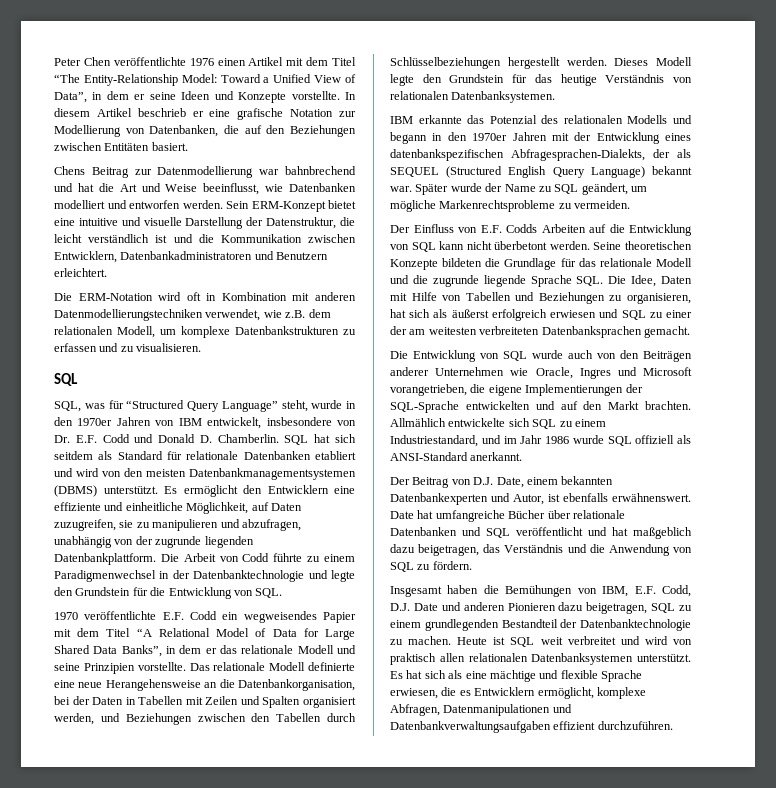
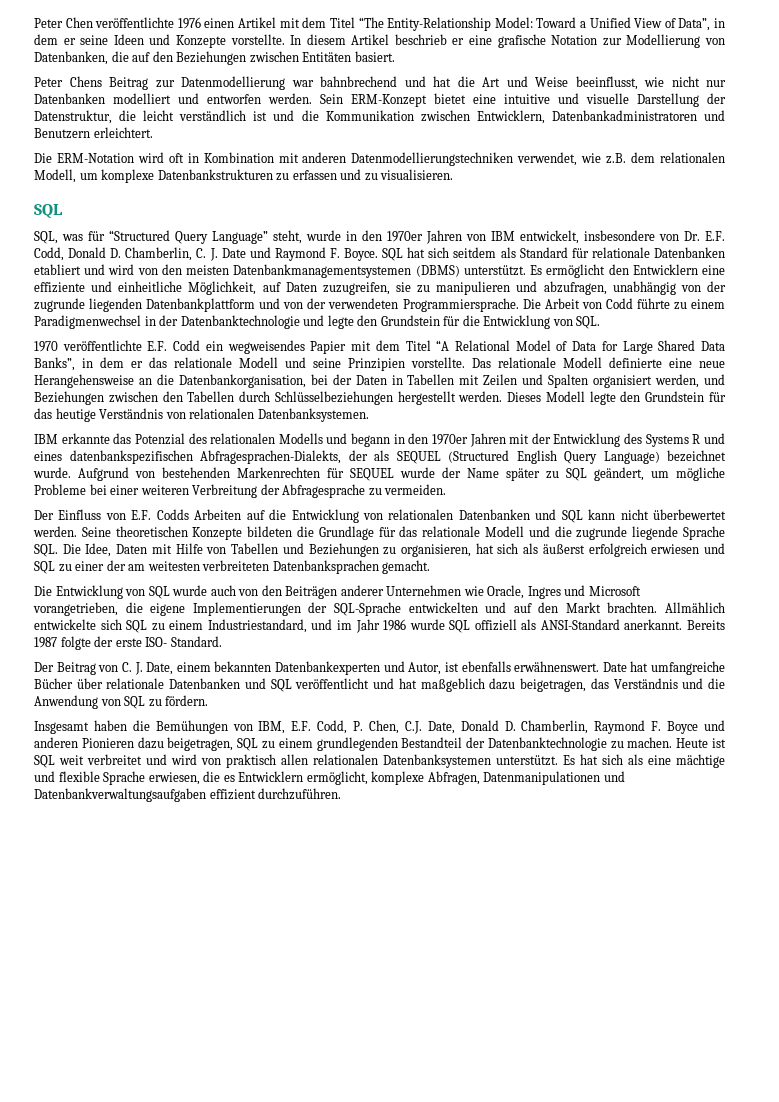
- Chens Beitrag zur Datenmodellierung war bahnbrechend und hat die Art und Weise beeinflusst, wie Datenbanken modelliert und entworfen werden.
+ Peter Chens Beitrag zur Datenmodellierung war bahnbrechend und hat die Art und Weise beeinflusst, wie nicht nur Datenbanken modelliert und entworfen werden.
- SQL, was für “Structured Query Language” steht, wurde in den 1970er Jahren von IBM entwickelt, insbesondere von Dr. E.F. Codd und Donald D. Chamberlin.
+ SQL, was für “Structured Query Language” steht, wurde in den 1970er Jahren von IBM entwickelt, insbesondere von Dr. E.F. Codd, Donald D. Chamberlin, C. J. Date und Raymond F. Boyce.
- Es ermöglicht den Entwicklern eine effiziente und einheitliche Möglichkeit, auf Daten zuzugreifen, sie zu manipulieren und abzufragen, unabhängig von der zugrunde liegenden Datenbankplattform.
+ Es ermöglicht den Entwicklern eine effiziente und einheitliche Möglichkeit, auf Daten zuzugreifen, sie zu manipulieren und abzufragen, unabhängig von der zugrunde liegenden Datenbankplattform und von der verwendeten Programmiersprache.
- IBM erkannte das Potenzial des relationalen Modells und begann in den 1970er Jahren mit der Entwicklung eines datenbankspezifischen Abfragesprachen-Dialekts, der als SEQUEL (Structured English Query Language) bekannt war. Später wurde der Name zu SQL geändert, um mögliche Markenrechtsprobleme zu vermeiden.
+ IBM erkannte das Potenzial des relationalen Modells und begann in den 1970er Jahren mit der Entwicklung des Systems R und eines datenbankspezifischen Abfragesprachen-Dialekts, der als SEQUEL (Structured English Query Language) bezeichnet wurde. Aufgrund von bestehenden Markenrechten für SEQUEL wurde der Name später zu SQL geändert, um mögliche Probleme bei einer weiteren Verbreitung der Abfragesprache zu vermeiden.
- Der Einfluss von E.F. Codds Arbeiten auf die Entwicklung von SQL kann nicht überbetont werden.
+ Der Einfluss von E.F. Codds Arbeiten auf die Entwicklung von relationalen Datenbanken und SQL kann nicht überbewertet werden.
+ Bereits 1987 folgte der erste ISO- Standard.
- Der Beitrag von D.J. Date, einem bekannten Datenbankexperten und Autor, ist ebenfalls erwähnenswert.
+ Der Beitrag von C. J. Date, einem bekannten Datenbankexperten und Autor, ist ebenfalls erwähnenswert.
- Insgesamt haben die Bemühungen von IBM, E.F. Codd, D.J. Date und anderen Pionieren dazu beigetragen, SQL zu einem grundlegenden Bestandteil der Datenbanktechnologie zu machen.
+ Insgesamt haben die Bemühungen von IBM, E.F. Codd, P. Chen, C.J. Date, Donald D. Chamberlin, Raymond F. Boyce und anderen Pionieren dazu beigetragen, SQL zu einem grundlegenden Bestandteil der Datenbanktechnologie zu machen.

